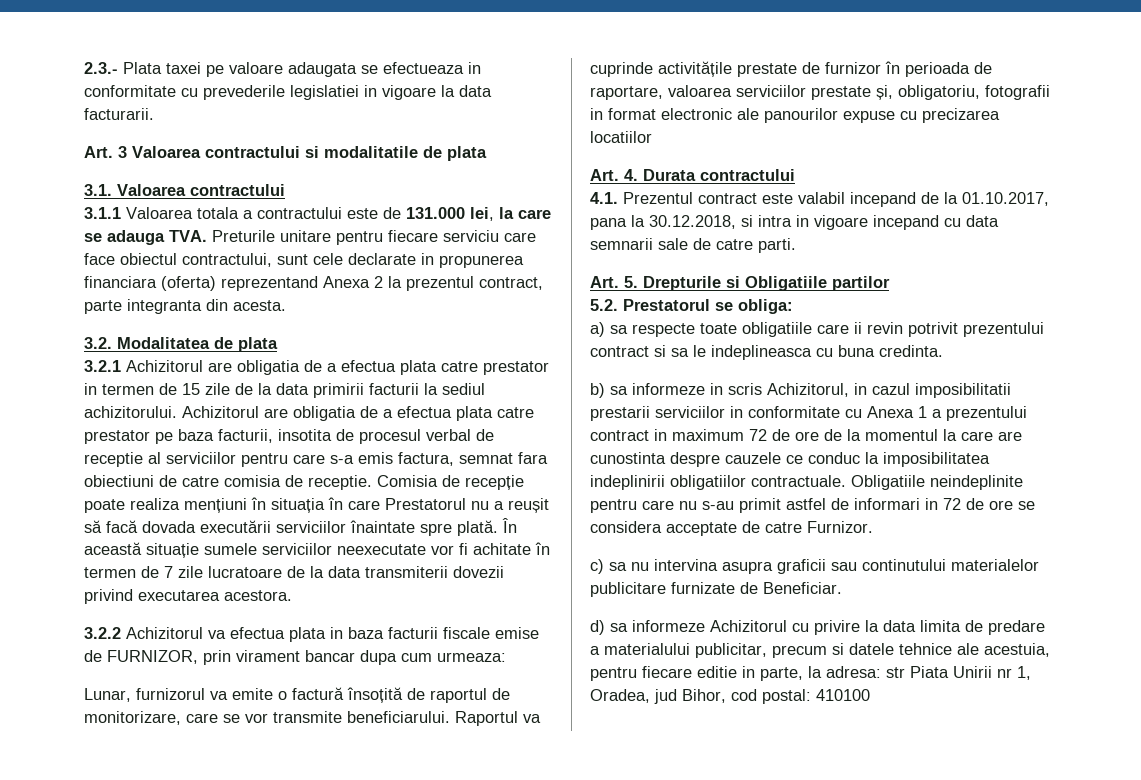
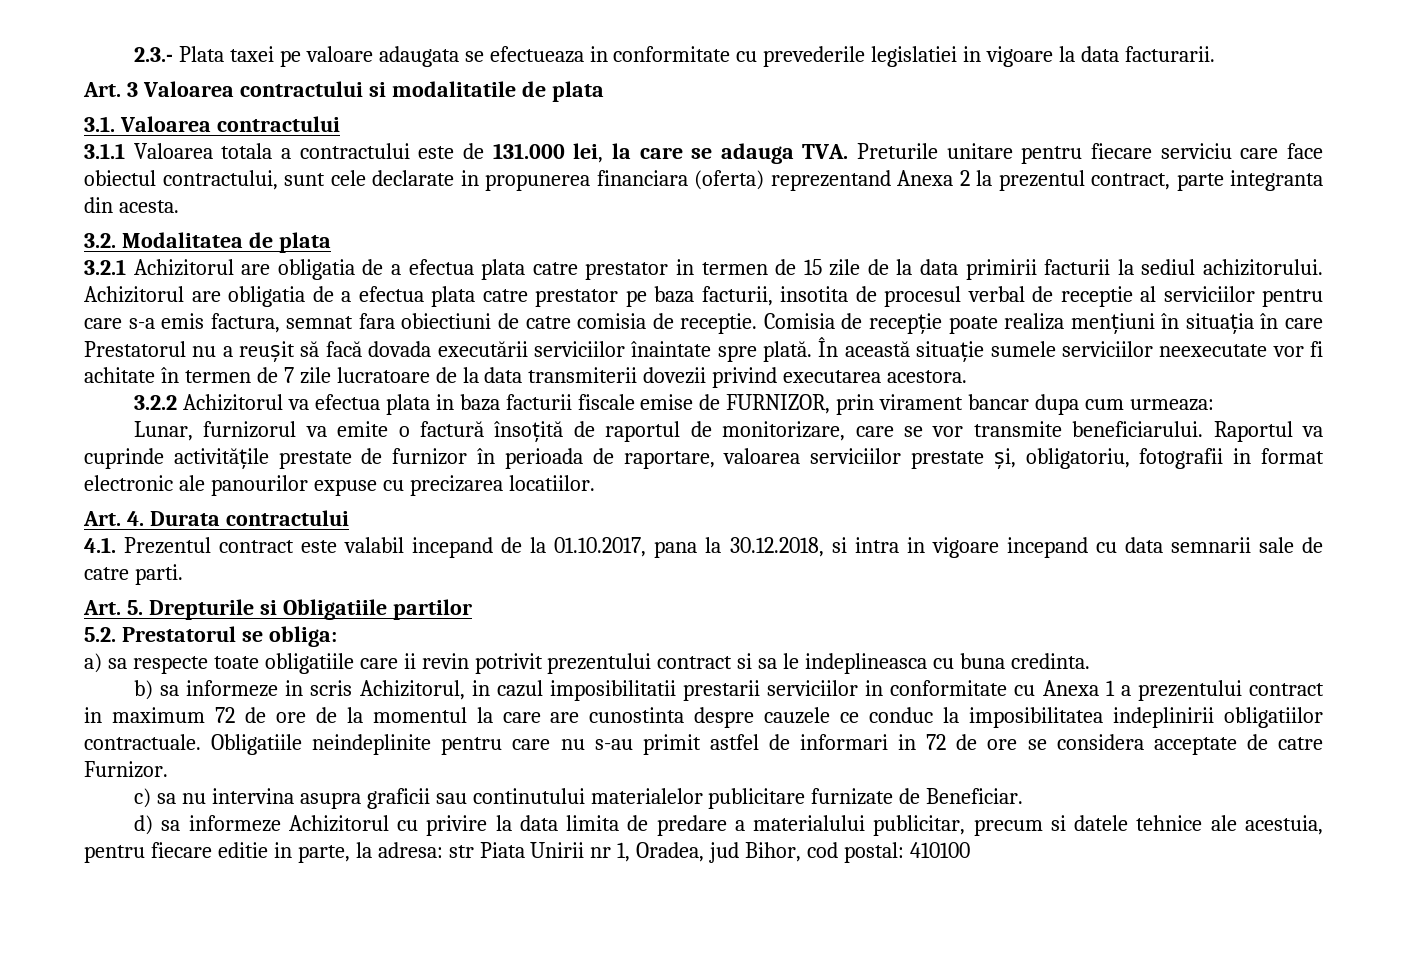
- Raportul va cuprinde activitățile prestate de furnizor în perioada de raportare, valoarea serviciilor prestate și, obligatoriu, fotografii in format electronic ale panourilor expuse cu precizarea locatiilor
+ Raportul va cuprinde activitățile prestate de furnizor în perioada de raportare, valoarea serviciilor prestate și, obligatoriu, fotografii in format electronic ale panourilor expuse cu precizarea locatiilor.

